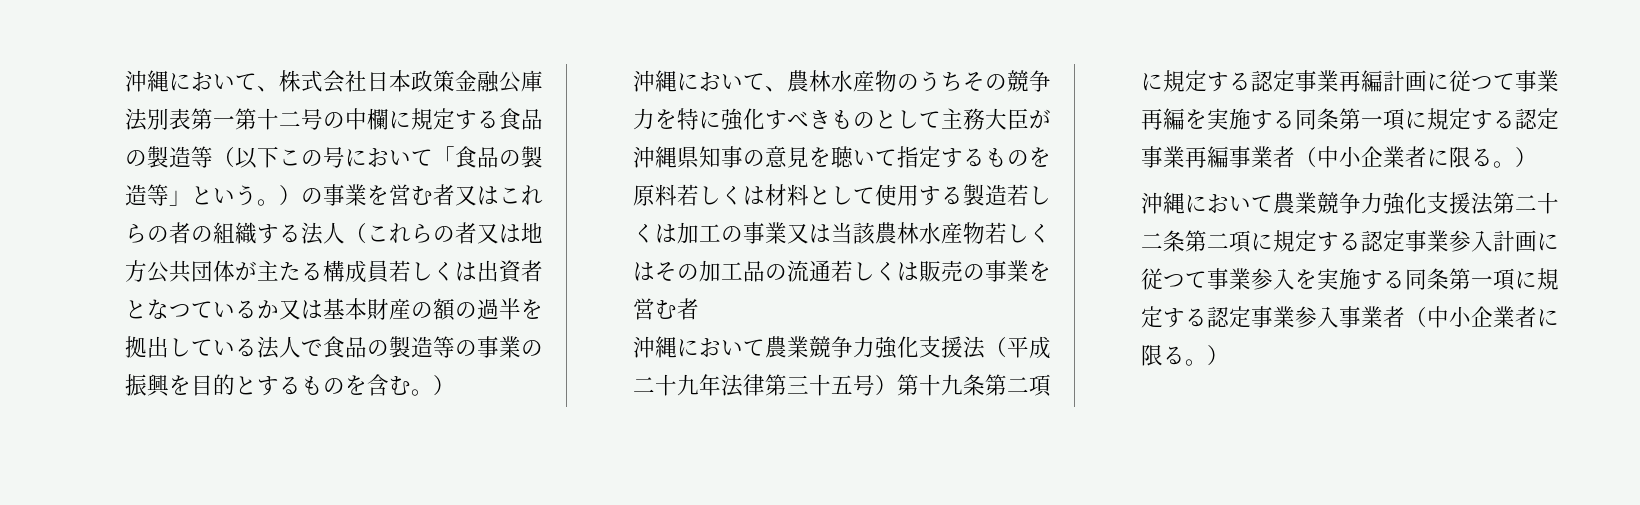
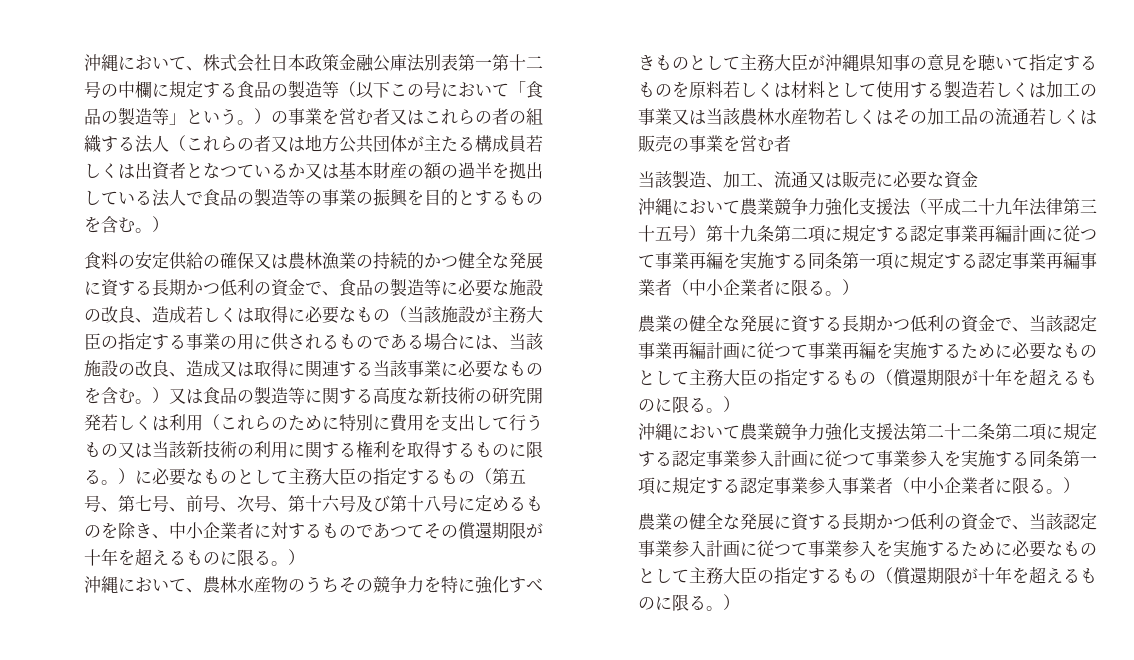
+ 食料の安定供給の確保又は農林漁業の持続的かつ健全な発展に資する長期かつ低利の資金で、食品の製造等に必要な施設の改良、造成若しくは取得に必要なもの（当該施設が主務大臣の指定する事業の用に供されるものである場合には、当該施設の改良、造成又は取得に関連する当該事業に必要なものを含む。）又は食品の製造等に関する高度な新技術の研究開発若しくは利用（これらのために特別に費用を支出して行うもの又は当該新技術の利用に関する権利を取得するものに限る。）に必要なものとして主務大臣の指定するもの（第五号、第七号、前号、次号、第十六号及び第十八号に定めるものを除き、中小企業者に対するものであつてその償還期限が十年を超えるものに限る。）
+ 当該製造、加工、流通又は販売に必要な資金
+ 農業の健全な発展に資する長期かつ低利の資金で、当該認定事業再編計画に従つて事業再編を実施するために必要なものとして主務大臣の指定するもの（償還期限が十年を超えるものに限る。）
+ 農業の健全な発展に資する長期かつ低利の資金で、当該認定事業参入計画に従つて事業参入を実施するために必要なものとして主務大臣の指定するもの（償還期限が十年を超えるものに限る。）

